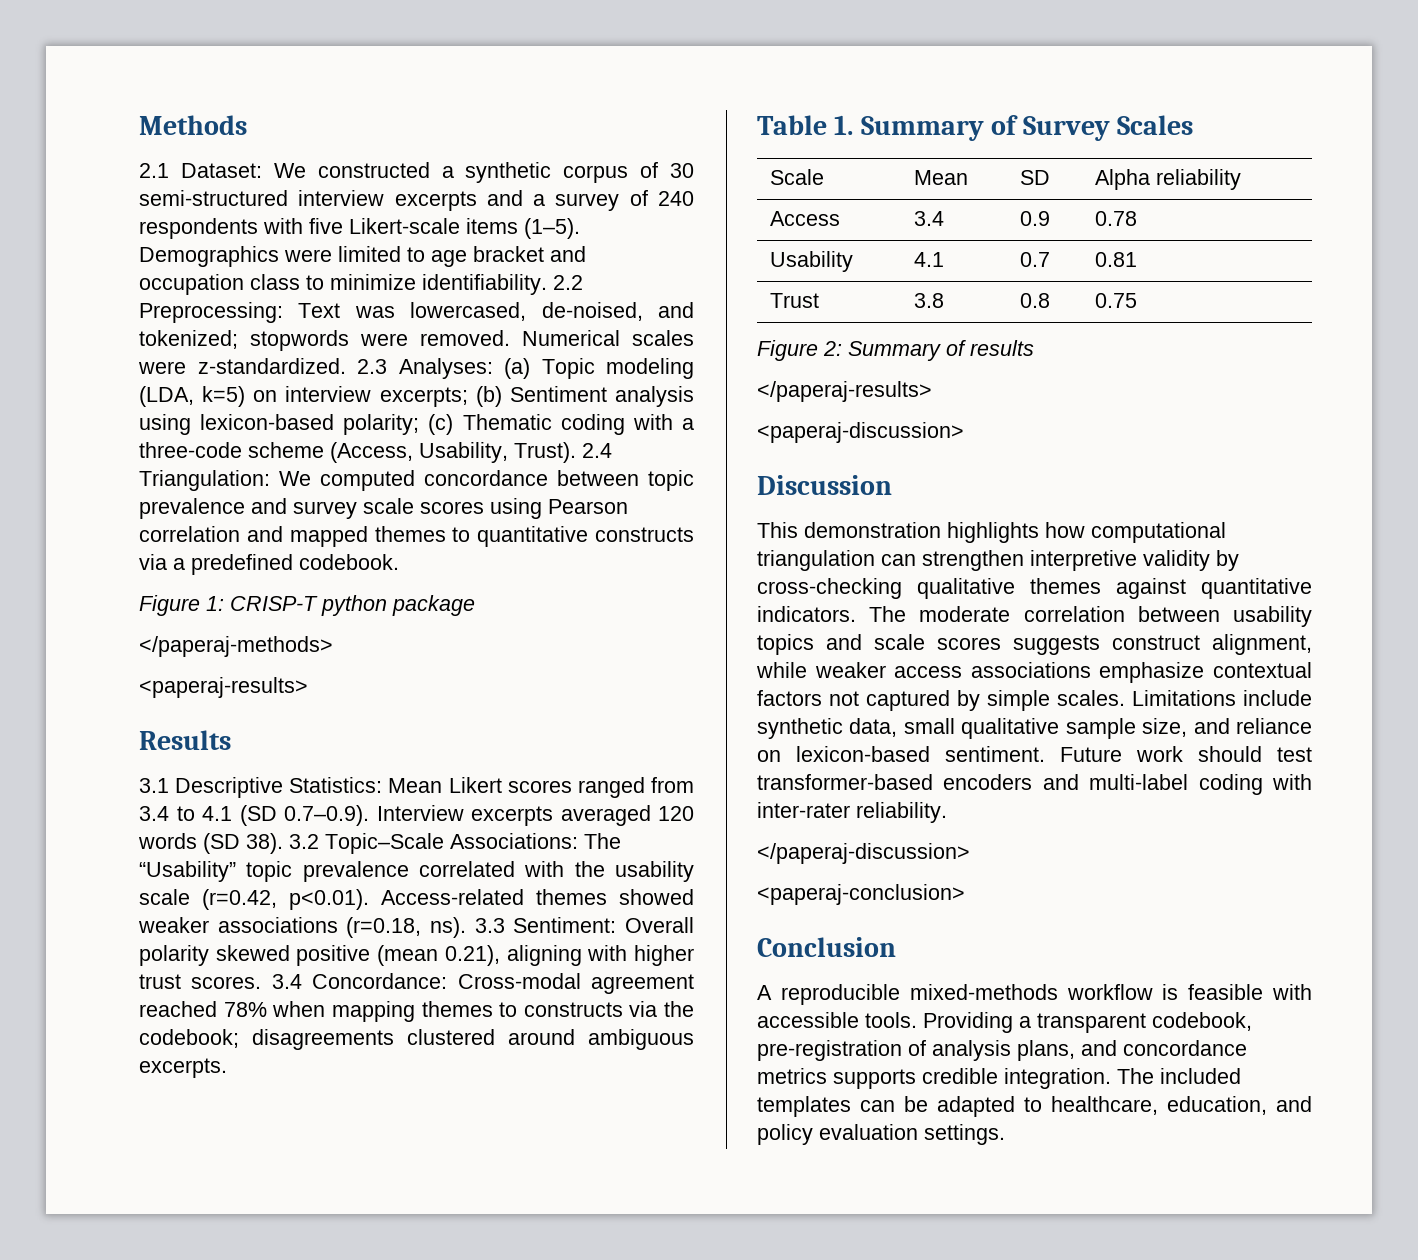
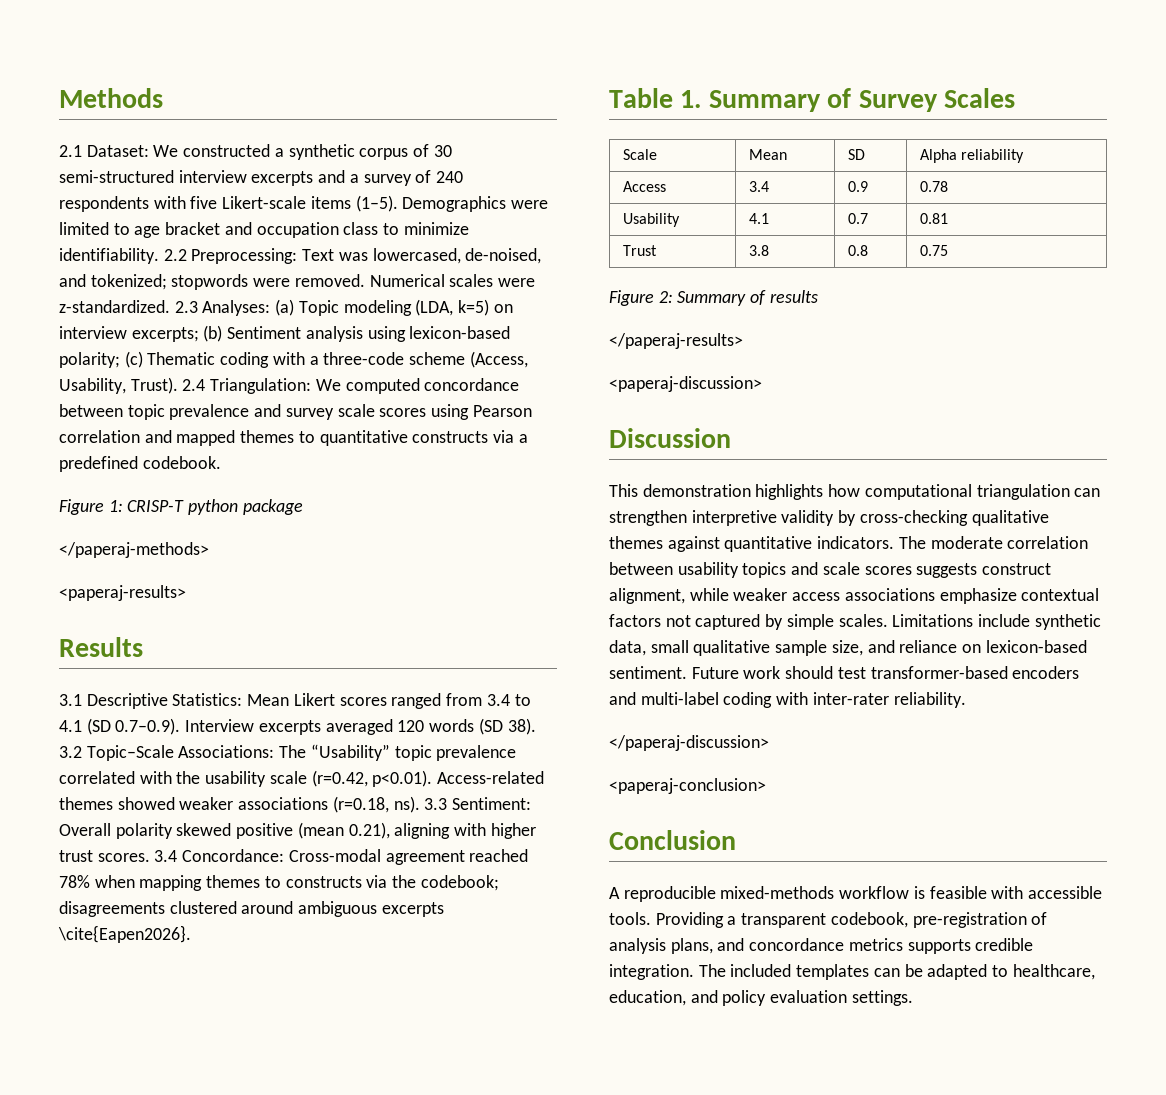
- 3.4 Concordance: Cross-modal agreement reached 78% when mapping themes to constructs via the codebook; disagreements clustered around ambiguous excerpts.
+ 3.4 Concordance: Cross-modal agreement reached 78% when mapping themes to constructs via the codebook; disagreements clustered around ambiguous excerpts \cite{Eapen2026}.

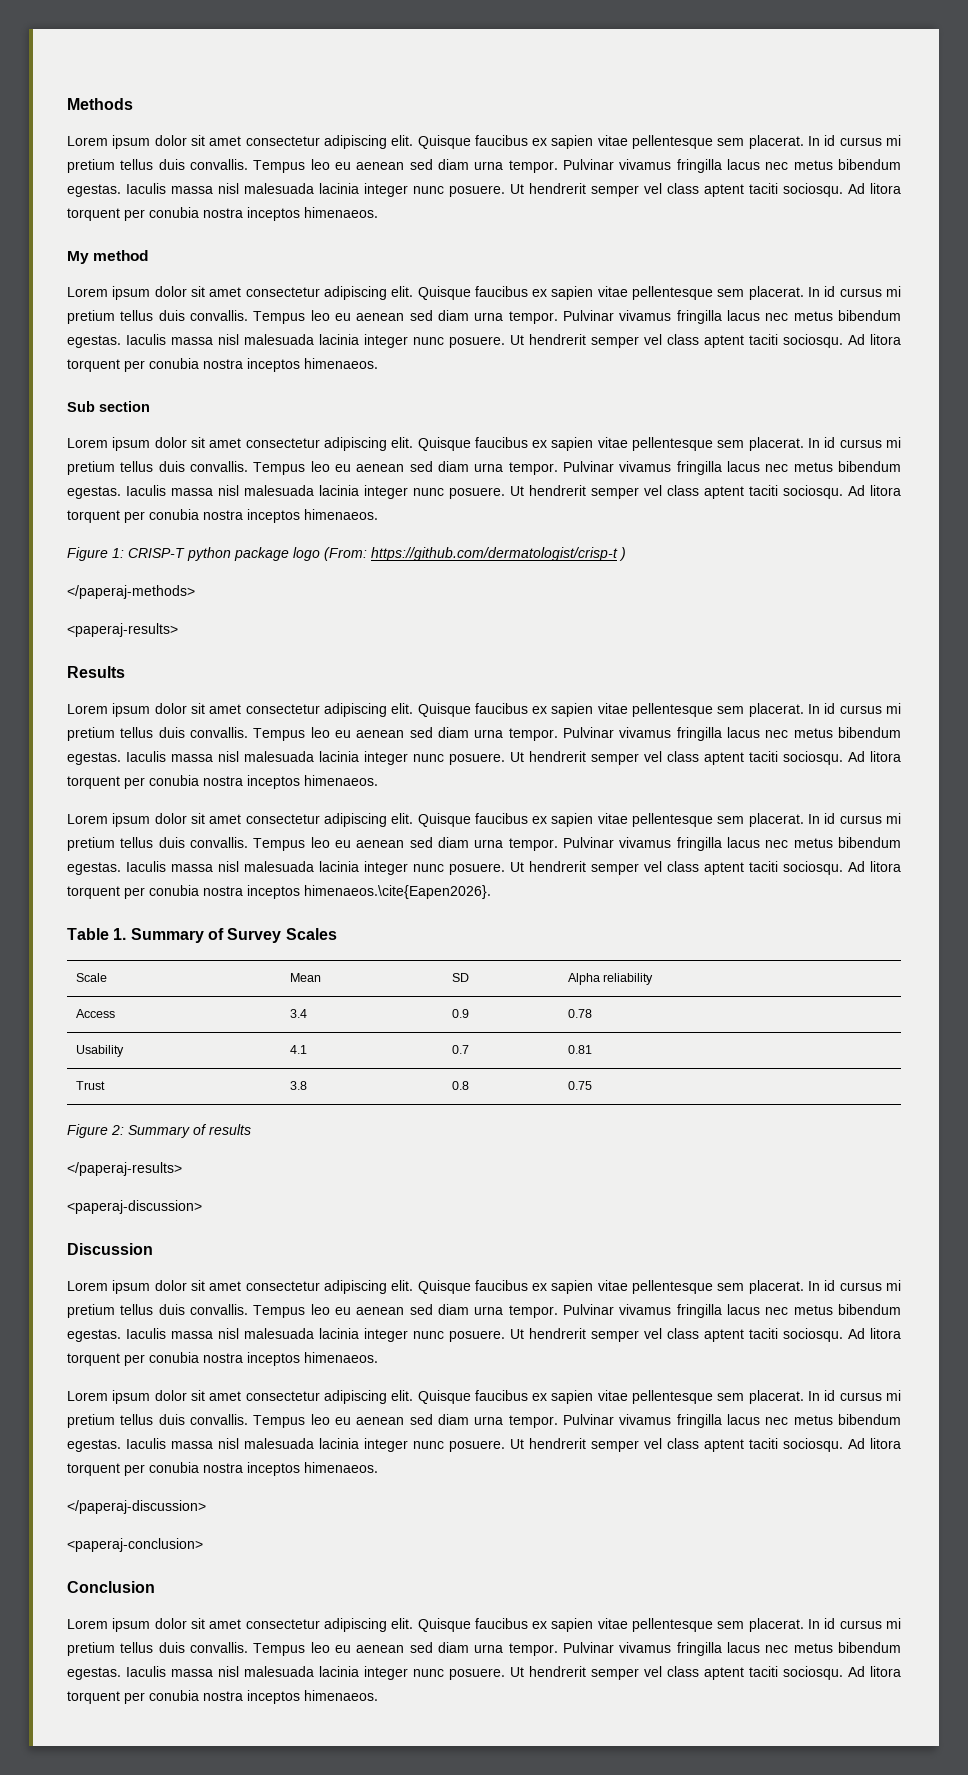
  Methods
- 2.1 Dataset: We constructed a synthetic corpus of 30 semi-structured interview excerpts and a survey of 240 respondents with five Likert-scale items (1–5). Demographics were limited to age bracket and occupation class to minimize identifiability. 2.2 Preprocessing: Text was lowercased, de-noised, and tokenized; stopwords were removed. Numerical scales were z-standardized. 2.3 Analyses: (a) Topic modeling (LDA, k=5) on interview excerpts; (b) Sentiment analysis using lexicon-based polarity; (c) Thematic coding with a three-code scheme (Access, Usability, Trust). 2.4 Triangulation: We computed concordance between topic prevalence and survey scale scores using Pearson correlation and mapped themes to quantitative constructs via a predefined codebook.
+ Lorem ipsum dolor sit amet consectetur adipiscing elit. Quisque faucibus ex sapien vitae pellentesque sem placerat. In id cursus mi pretium tellus duis convallis. Tempus leo eu aenean sed diam urna tempor. Pulvinar vivamus fringilla lacus nec metus bibendum egestas. Iaculis massa nisl malesuada lacinia integer nunc posuere. Ut hendrerit semper vel class aptent taciti sociosqu. Ad litora torquent per conubia nostra inceptos himenaeos.
+ My method
+ Lorem ipsum dolor sit amet consectetur adipiscing elit. Quisque faucibus ex sapien vitae pellentesque sem placerat. In id cursus mi pretium tellus duis convallis. Tempus leo eu aenean sed diam urna tempor. Pulvinar vivamus fringilla lacus nec metus bibendum egestas. Iaculis massa nisl malesuada lacinia integer nunc posuere. Ut hendrerit semper vel class aptent taciti sociosqu. Ad litora torquent per conubia nostra inceptos himenaeos.
+ Sub section
+ Lorem ipsum dolor sit amet consectetur adipiscing elit. Quisque faucibus ex sapien vitae pellentesque sem placerat. In id cursus mi pretium tellus duis convallis. Tempus leo eu aenean sed diam urna tempor. Pulvinar vivamus fringilla lacus nec metus bibendum egestas. Iaculis massa nisl malesuada lacinia integer nunc posuere. Ut hendrerit semper vel class aptent taciti sociosqu. Ad litora torquent per conubia nostra inceptos himenaeos.
- Figure 1: CRISP-T python package
+ Figure 1: CRISP-T python package logo (From: https://github.com/dermatologist/crisp-t )
  Results
- 3.1 Descriptive Statistics: Mean Likert scores ranged from 3.4 to 4.1 (SD 0.7–0.9). Interview excerpts averaged 120 words (SD 38). 3.2 Topic–Scale Associations: The “Usability” topic prevalence correlated with the usability scale (r=0.42, p<0.01). Access-related themes showed weaker associations (r=0.18, ns). 3.3 Sentiment: Overall polarity skewed positive (mean 0.21), aligning with higher trust scores. 3.4 Concordance: Cross-modal agreement reached 78% when mapping themes to constructs via the codebook; disagreements clustered around ambiguous excerpts \cite{Eapen2026}.
+ Lorem ipsum dolor sit amet consectetur adipiscing elit. Quisque faucibus ex sapien vitae pellentesque sem placerat. In id cursus mi pretium tellus duis convallis. Tempus leo eu aenean sed diam urna tempor. Pulvinar vivamus fringilla lacus nec metus bibendum egestas. Iaculis massa nisl malesuada lacinia integer nunc posuere. Ut hendrerit semper vel class aptent taciti sociosqu. Ad litora torquent per conubia nostra inceptos himenaeos.
+ Lorem ipsum dolor sit amet consectetur adipiscing elit. Quisque faucibus ex sapien vitae pellentesque sem placerat. In id cursus mi pretium tellus duis convallis. Tempus leo eu aenean sed diam urna tempor. Pulvinar vivamus fringilla lacus nec metus bibendum egestas. Iaculis massa nisl malesuada lacinia integer nunc posuere. Ut hendrerit semper vel class aptent taciti sociosqu. Ad litora torquent per conubia nostra inceptos himenaeos.\cite{Eapen2026}.
  Discussion
- This demonstration highlights how computational triangulation can strengthen interpretive validity by cross-checking qualitative themes against quantitative indicators. The moderate correlation between usability topics and scale scores suggests construct alignment, while weaker access associations emphasize contextual factors not captured by simple scales. Limitations include synthetic data, small qualitative sample size, and reliance on lexicon-based sentiment. Future work should test transformer-based encoders and multi-label coding with inter-rater reliability.
+ Lorem ipsum dolor sit amet consectetur adipiscing elit. Quisque faucibus ex sapien vitae pellentesque sem placerat. In id cursus mi pretium tellus duis convallis. Tempus leo eu aenean sed diam urna tempor. Pulvinar vivamus fringilla lacus nec metus bibendum egestas. Iaculis massa nisl malesuada lacinia integer nunc posuere. Ut hendrerit semper vel class aptent taciti sociosqu. Ad litora torquent per conubia nostra inceptos himenaeos.
+ Lorem ipsum dolor sit amet consectetur adipiscing elit. Quisque faucibus ex sapien vitae pellentesque sem placerat. In id cursus mi pretium tellus duis convallis. Tempus leo eu aenean sed diam urna tempor. Pulvinar vivamus fringilla lacus nec metus bibendum egestas. Iaculis massa nisl malesuada lacinia integer nunc posuere. Ut hendrerit semper vel class aptent taciti sociosqu. Ad litora torquent per conubia nostra inceptos himenaeos.
  </paperaj-discussion>
  <paperaj-conclusion>
  Conclusion
- A reproducible mixed-methods workflow is feasible with accessible tools. Providing a transparent codebook, pre-registration of analysis plans, and concordance metrics supports credible integration. The included templates can be adapted to healthcare, education, and policy evaluation settings.
+ Lorem ipsum dolor sit amet consectetur adipiscing elit. Quisque faucibus ex sapien vitae pellentesque sem placerat. In id cursus mi pretium tellus duis convallis. Tempus leo eu aenean sed diam urna tempor. Pulvinar vivamus fringilla lacus nec metus bibendum egestas. Iaculis massa nisl malesuada lacinia integer nunc posuere. Ut hendrerit semper vel class aptent taciti sociosqu. Ad litora torquent per conubia nostra inceptos himenaeos.

